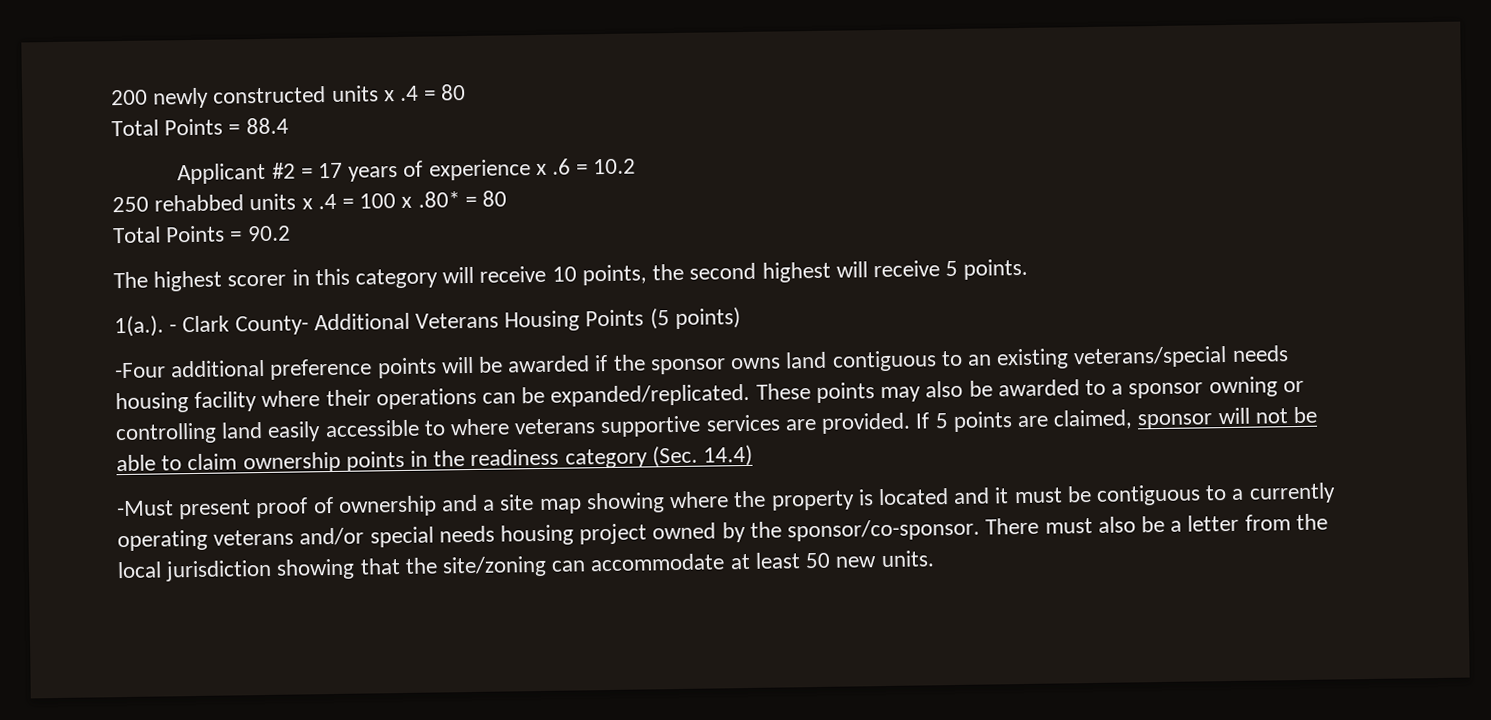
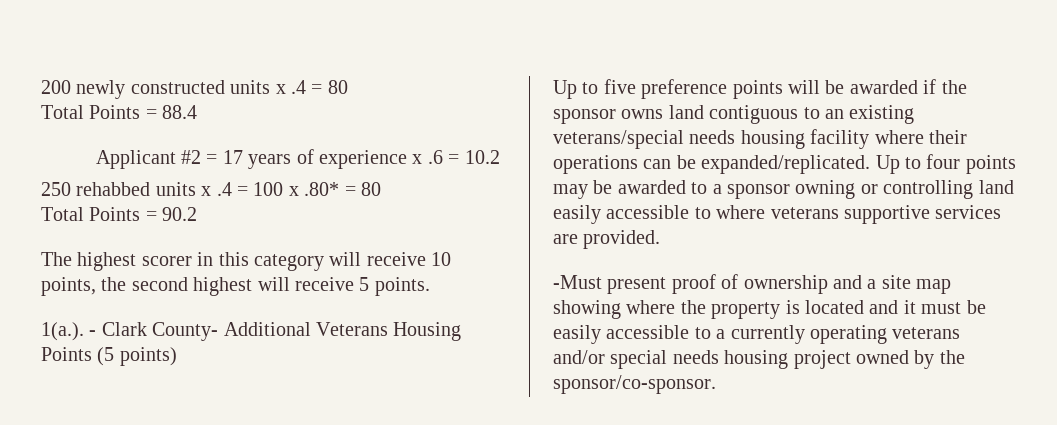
- -Four additional preference points will be awarded if the sponsor owns land contiguous to an existing veterans/special needs housing facility where their operations can be expanded/replicated.
+ Up to five preference points will be awarded if the sponsor owns land contiguous to an existing veterans/special needs housing facility where their operations can be expanded/replicated.
- These points may also be awarded to a sponsor owning or controlling land easily accessible to where veterans supportive services are provided. If 5 points are claimed, sponsor will not be able to claim ownership points in the readiness category (Sec. 14.4)
+ Up to four points may be awarded to a sponsor owning or controlling land easily accessible to where veterans supportive services are provided.
- -Must present proof of ownership and a site map showing where the property is located and it must be contiguous to a currently operating veterans and/or special needs housing project owned by the sponsor/co-sponsor. There must also be a letter from the local jurisdiction showing that the site/zoning can accommodate at least 50 new units.
+ -Must present proof of ownership and a site map showing where the property is located and it must be easily accessible to a currently operating veterans and/or special needs housing project owned by the sponsor/co-sponsor.

